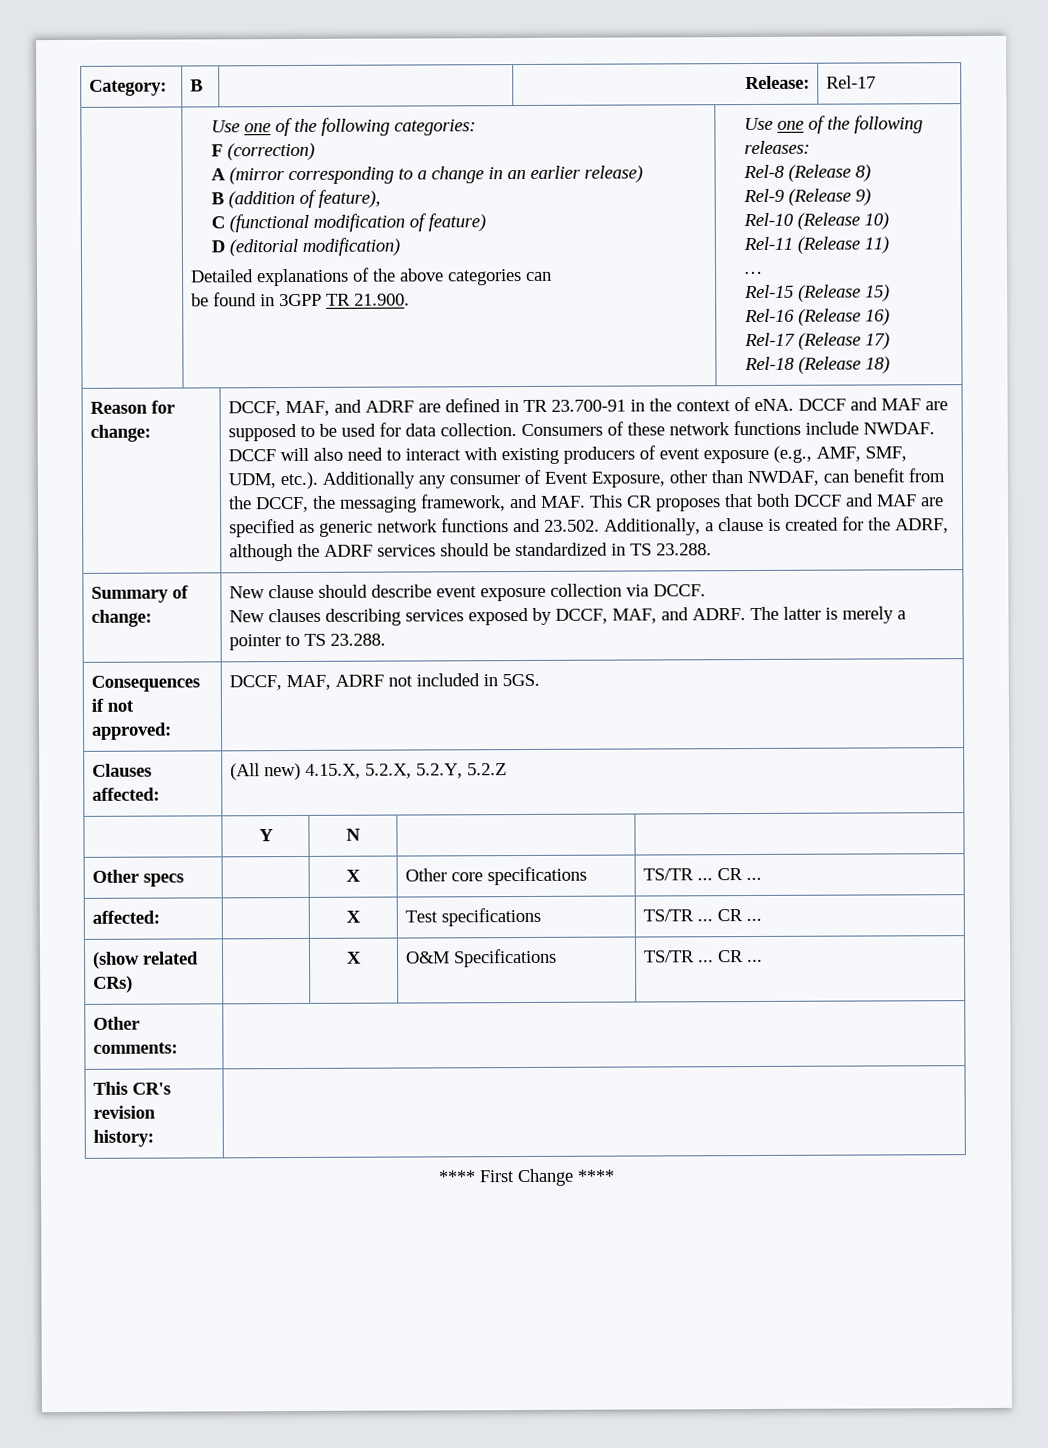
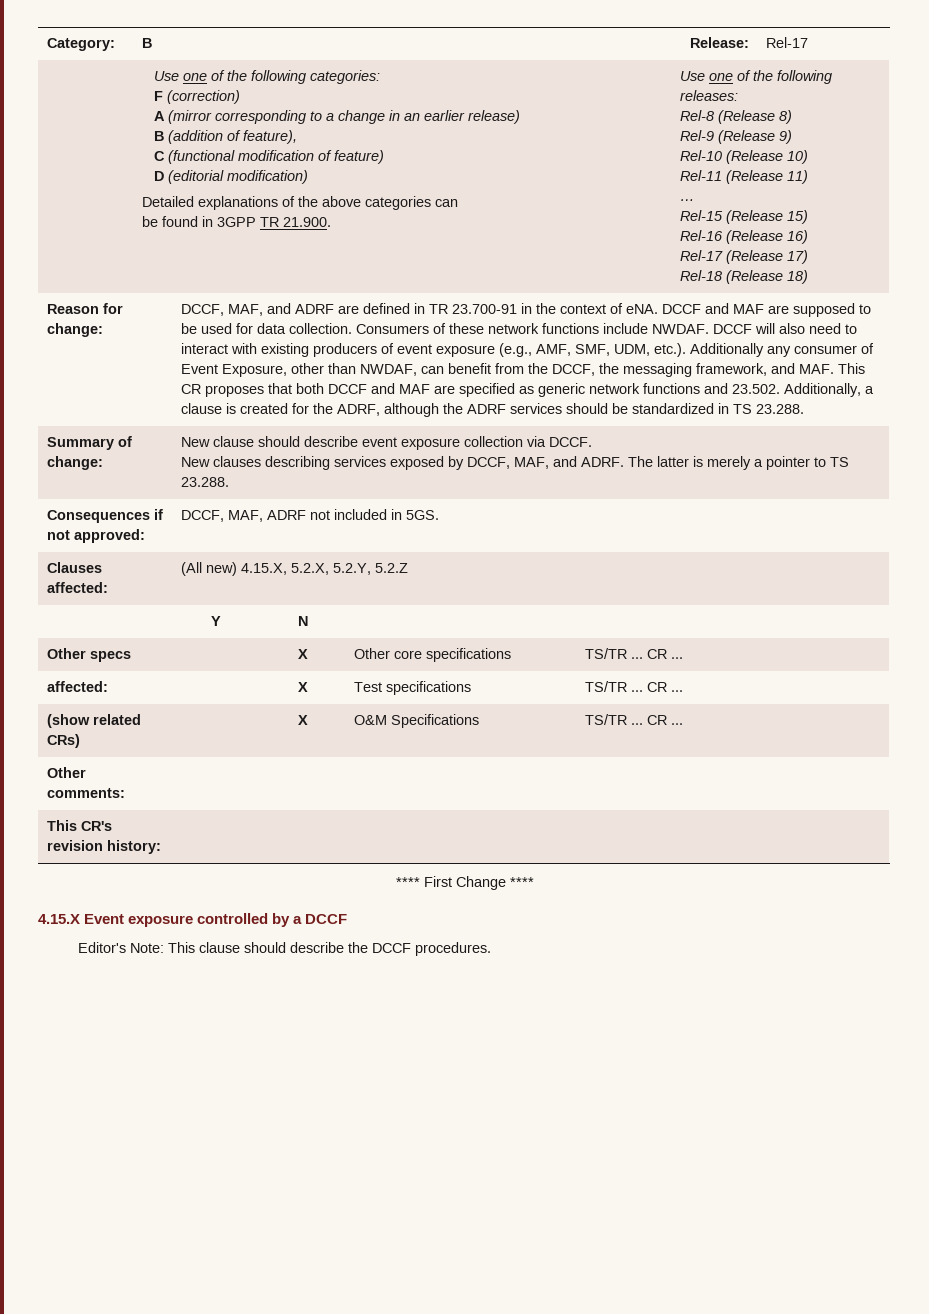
+ 4.15.X Event exposure controlled by a DCCF
+ Editor's Note: This clause should describe the DCCF procedures.

